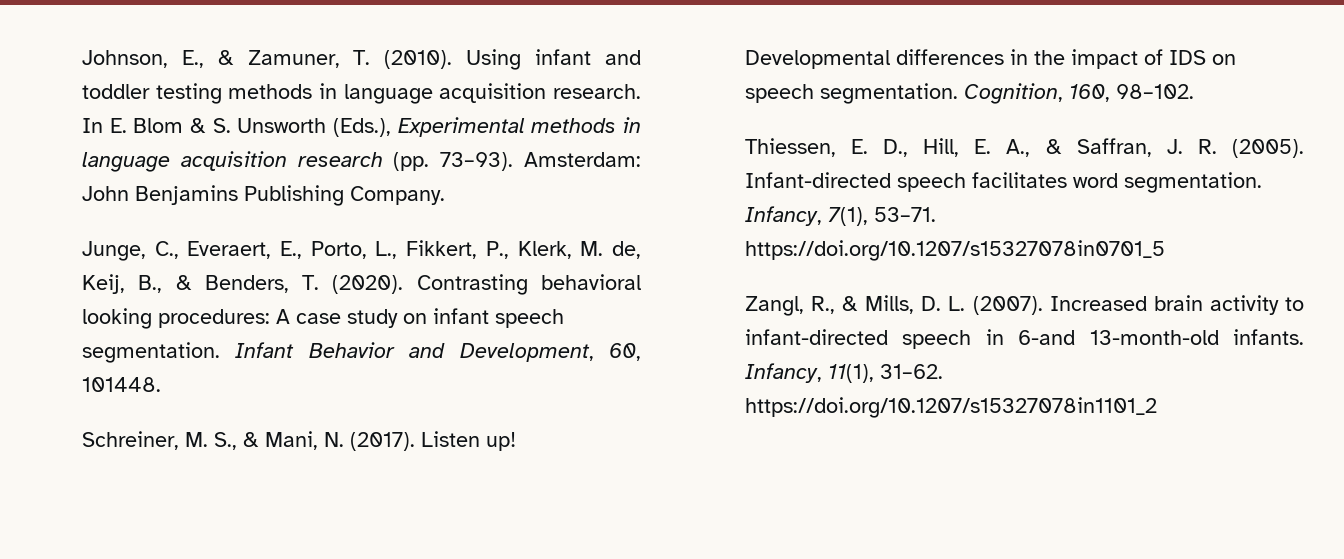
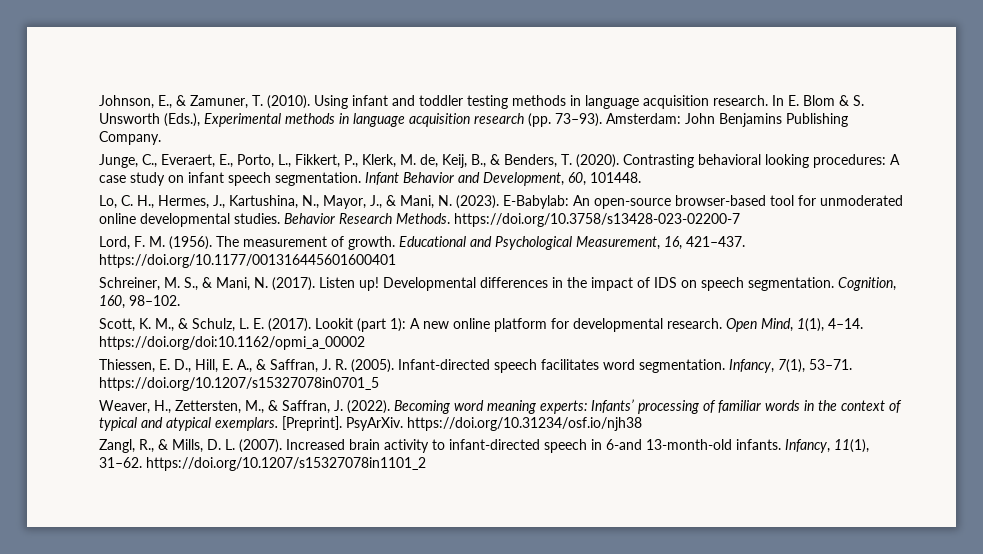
+ Lo, C. H., Hermes, J., Kartushina, N., Mayor, J., & Mani, N. (2023). E-Babylab: An open-source browser-based tool for unmoderated online developmental studies. Behavior Research Methods. https://doi.org/10.3758/s13428-023-02200-7
+ Lord, F. M. (1956). The measurement of growth. Educational and Psychological Measurement, 16, 421–437. https://doi.org/10.1177/001316445601600401
+ Scott, K. M., & Schulz, L. E. (2017). Lookit (part 1): A new online platform for developmental research. Open Mind, 1(1), 4–14. https://doi.org/doi:10.1162/opmi_a_00002
+ Weaver, H., Zettersten, M., & Saffran, J. (2022). Becoming word meaning experts: Infants’ processing of familiar words in the context of typical and atypical exemplars. [Preprint]. PsyArXiv. https://doi.org/10.31234/osf.io/njh38

